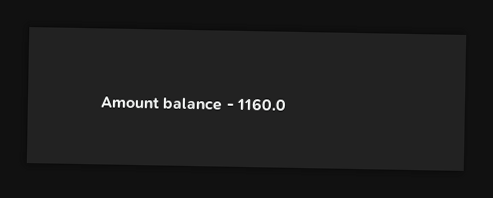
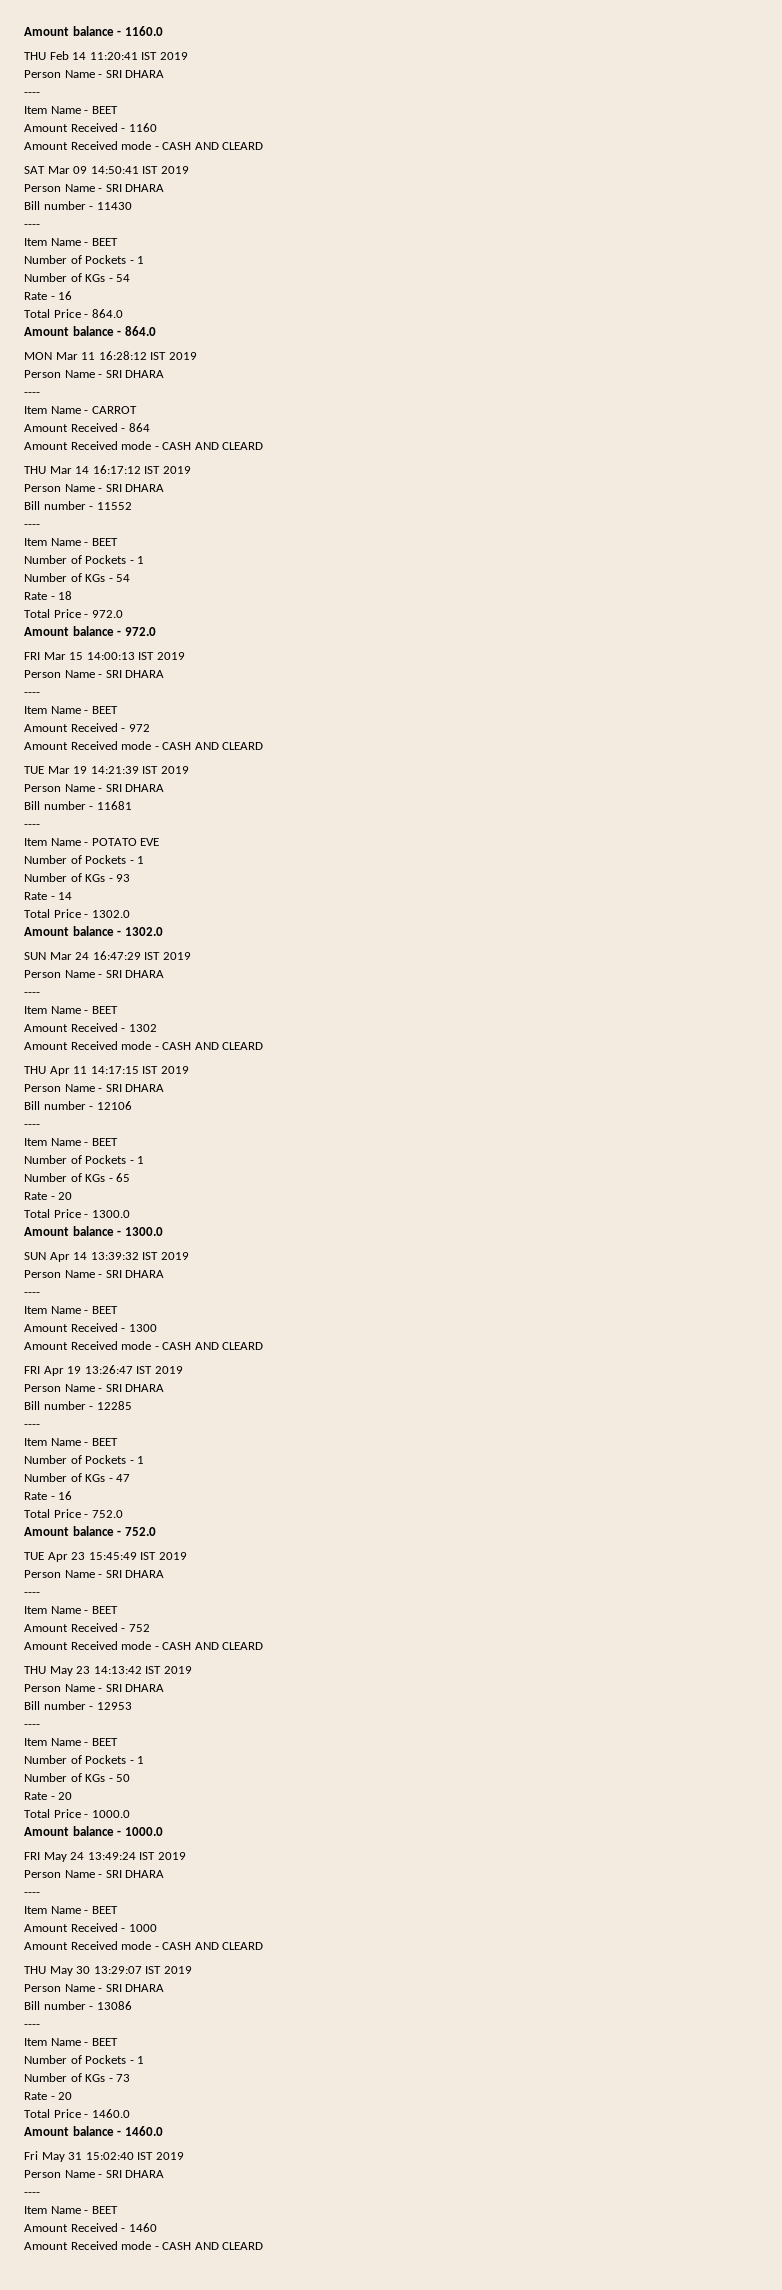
+ THU Feb 14 11:20:41 IST 2019
+ Person Name - SRI DHARA
+ ----
+ Item Name - BEET
+ Amount Received - 1160
+ Amount Received mode - CASH AND CLEARD
+ SAT Mar 09 14:50:41 IST 2019
+ Person Name - SRI DHARA
+ Bill number - 11430
+ ----
+ Item Name - BEET
+ Number of Pockets - 1
+ Number of KGs - 54
+ Rate - 16
+ Total Price - 864.0
+ Amount balance - 864.0
+ MON Mar 11 16:28:12 IST 2019
+ Person Name - SRI DHARA
+ ----
+ Item Name - CARROT
+ Amount Received - 864
+ Amount Received mode - CASH AND CLEARD
+ THU Mar 14 16:17:12 IST 2019
+ Person Name - SRI DHARA
+ Bill number - 11552
+ ----
+ Item Name - BEET
+ Number of Pockets - 1
+ Number of KGs - 54
+ Rate - 18
+ Total Price - 972.0
+ Amount balance - 972.0
+ FRI Mar 15 14:00:13 IST 2019
+ Person Name - SRI DHARA
+ ----
+ Item Name - BEET
+ Amount Received - 972
+ Amount Received mode - CASH AND CLEARD
+ TUE Mar 19 14:21:39 IST 2019
+ Person Name - SRI DHARA
+ Bill number - 11681
+ ----
+ Item Name - POTATO EVE
+ Number of Pockets - 1
+ Number of KGs - 93
+ Rate - 14
+ Total Price - 1302.0
+ Amount balance - 1302.0
+ SUN Mar 24 16:47:29 IST 2019
+ Person Name - SRI DHARA
+ ----
+ Item Name - BEET
+ Amount Received - 1302
+ Amount Received mode - CASH AND CLEARD
+ THU Apr 11 14:17:15 IST 2019
+ Person Name - SRI DHARA
+ Bill number - 12106
+ ----
+ Item Name - BEET
+ Number of Pockets - 1
+ Number of KGs - 65
+ Rate - 20
+ Total Price - 1300.0
+ Amount balance - 1300.0
+ SUN Apr 14 13:39:32 IST 2019
+ Person Name - SRI DHARA
+ ----
+ Item Name - BEET
+ Amount Received - 1300
+ Amount Received mode - CASH AND CLEARD
+ FRI Apr 19 13:26:47 IST 2019
+ Person Name - SRI DHARA
+ Bill number - 12285
+ ----
+ Item Name - BEET
+ Number of Pockets - 1
+ Number of KGs - 47
+ Rate - 16
+ Total Price - 752.0
+ Amount balance - 752.0
+ TUE Apr 23 15:45:49 IST 2019
+ Person Name - SRI DHARA
+ ----
+ Item Name - BEET
+ Amount Received - 752
+ Amount Received mode - CASH AND CLEARD
+ THU May 23 14:13:42 IST 2019
+ Person Name - SRI DHARA
+ Bill number - 12953
+ ----
+ Item Name - BEET
+ Number of Pockets - 1
+ Number of KGs - 50
+ Rate - 20
+ Total Price - 1000.0
+ Amount balance - 1000.0
+ FRI May 24 13:49:24 IST 2019
+ Person Name - SRI DHARA
+ ----
+ Item Name - BEET
+ Amount Received - 1000
+ Amount Received mode - CASH AND CLEARD
+ THU May 30 13:29:07 IST 2019
+ Person Name - SRI DHARA
+ Bill number - 13086
+ ----
+ Item Name - BEET
+ Number of Pockets - 1
+ Number of KGs - 73
+ Rate - 20
+ Total Price - 1460.0
+ Amount balance - 1460.0
+ Fri May 31 15:02:40 IST 2019
+ Person Name - SRI DHARA
+ ----
+ Item Name - BEET
+ Amount Received - 1460
+ Amount Received mode - CASH AND CLEARD

